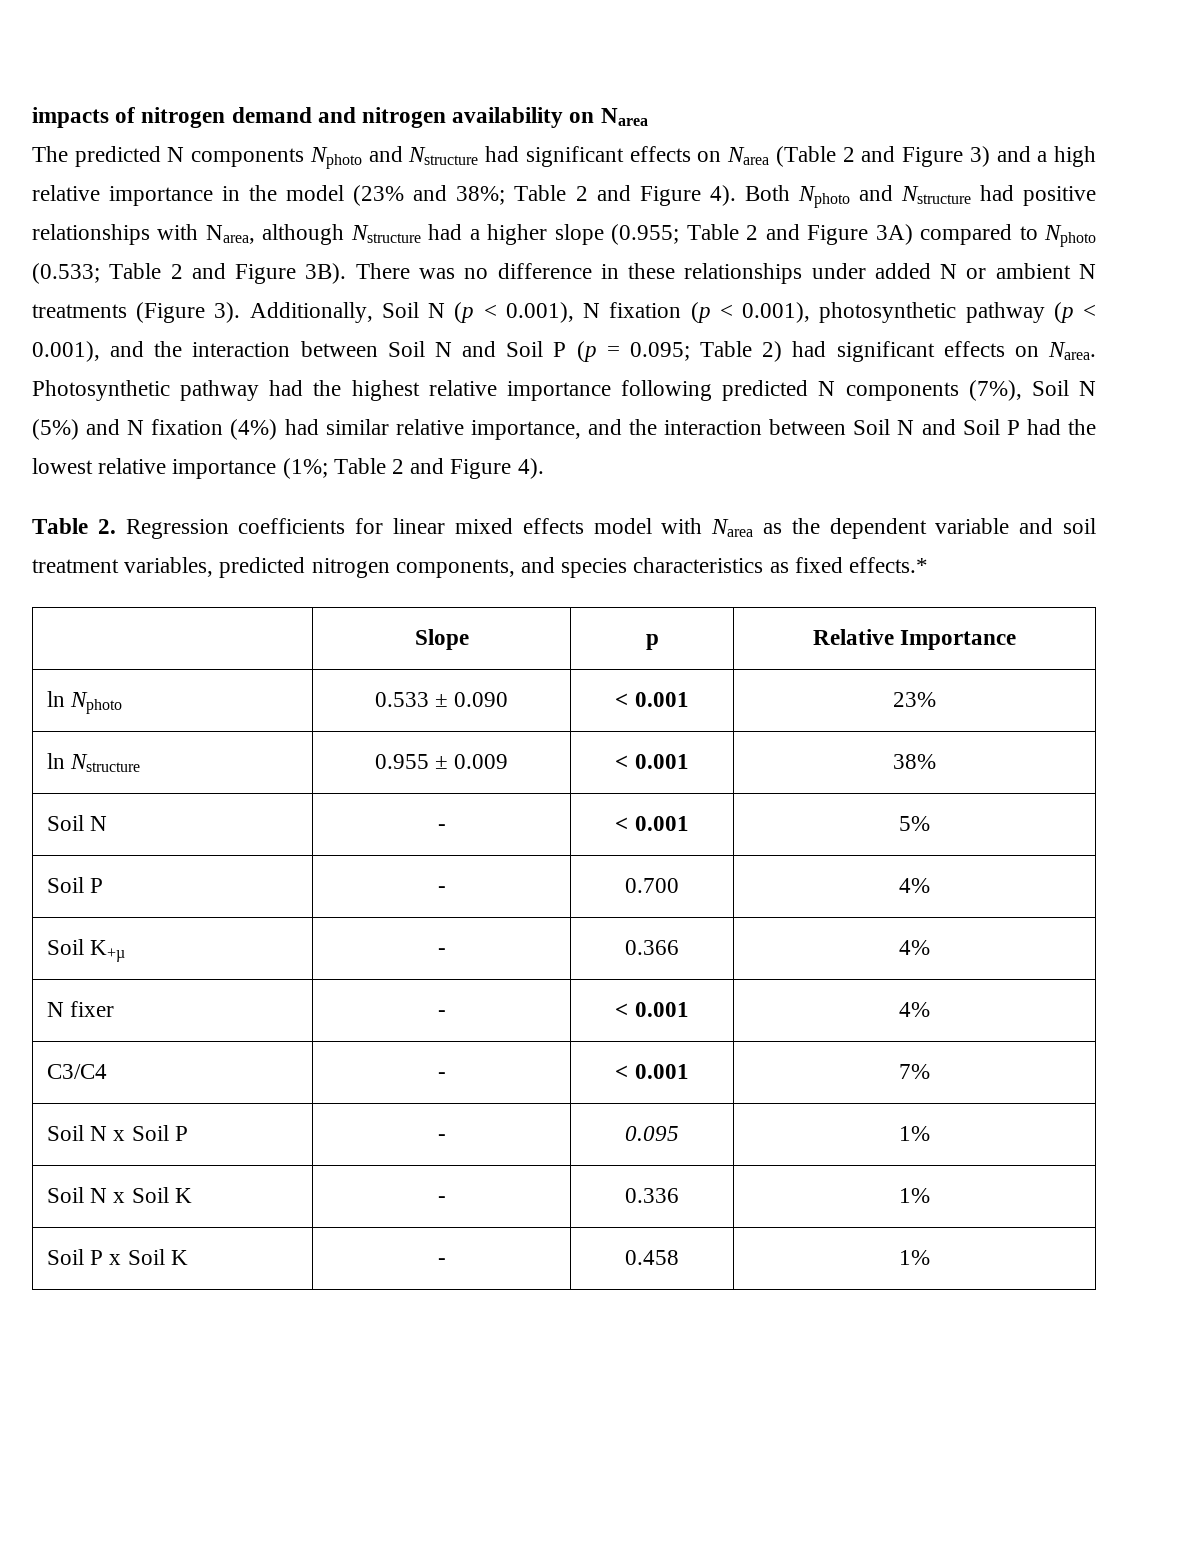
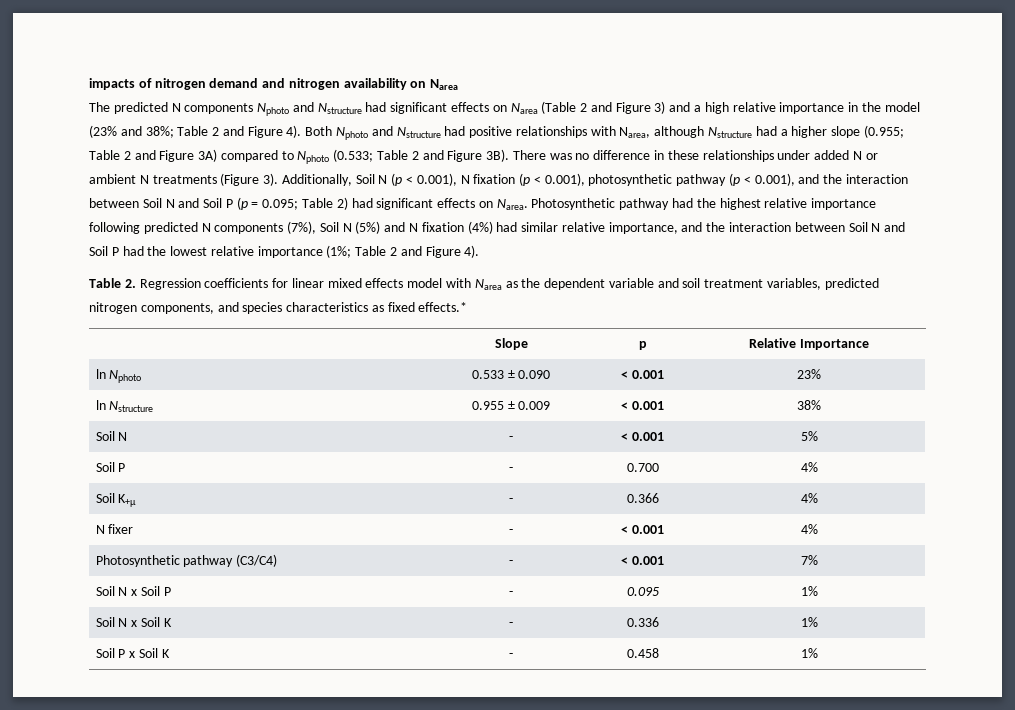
- C3/C4 | - | < 0.001 | 7%
+ Photosynthetic pathway (C3/C4) | - | < 0.001 | 7%

